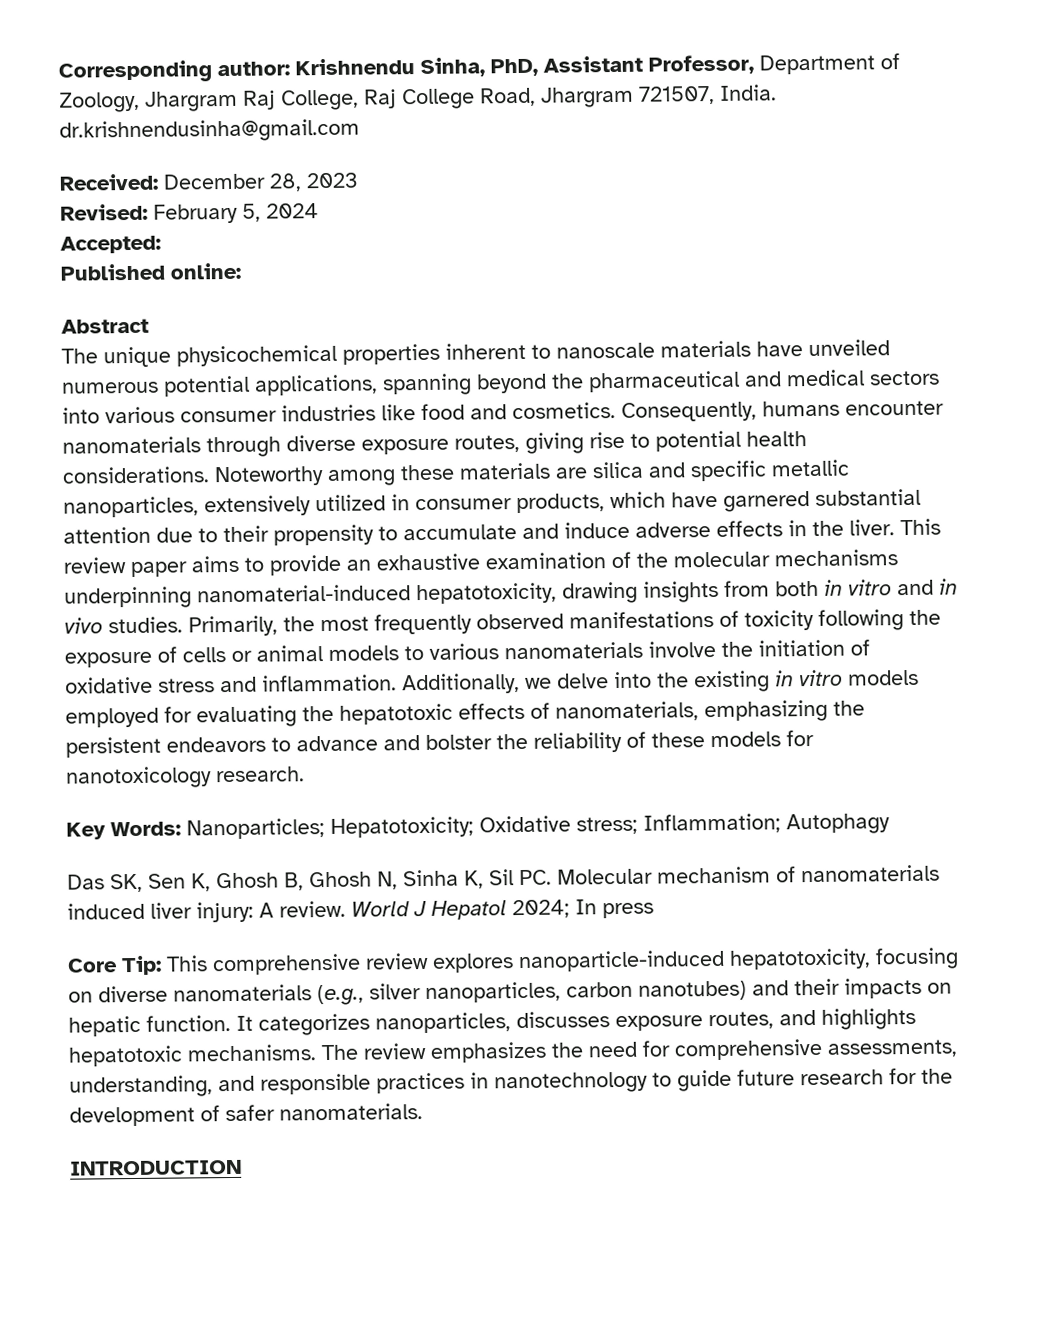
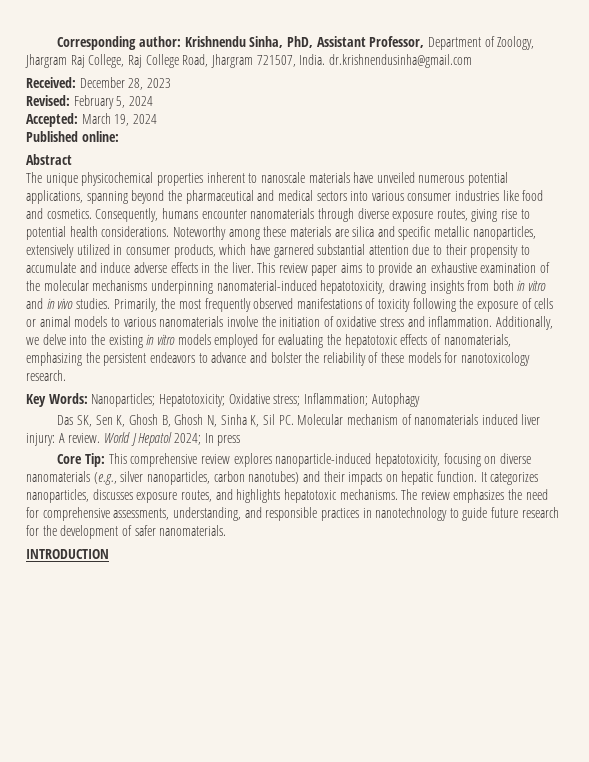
- Accepted:
+ Accepted: March 19, 2024

